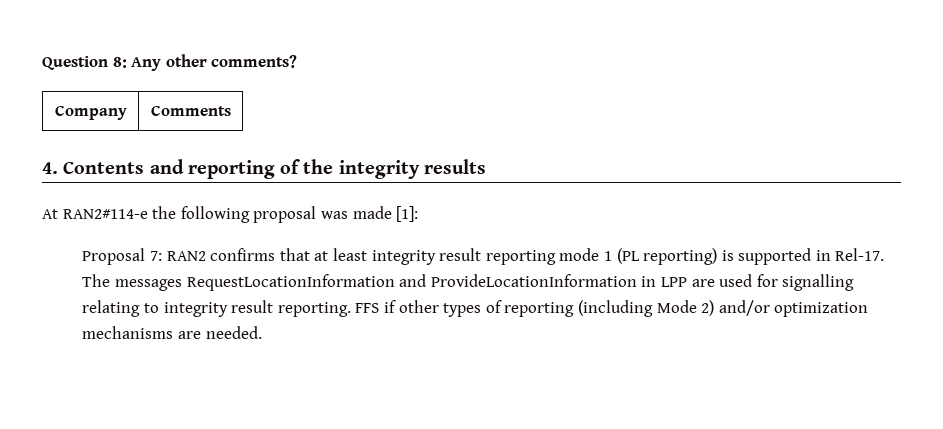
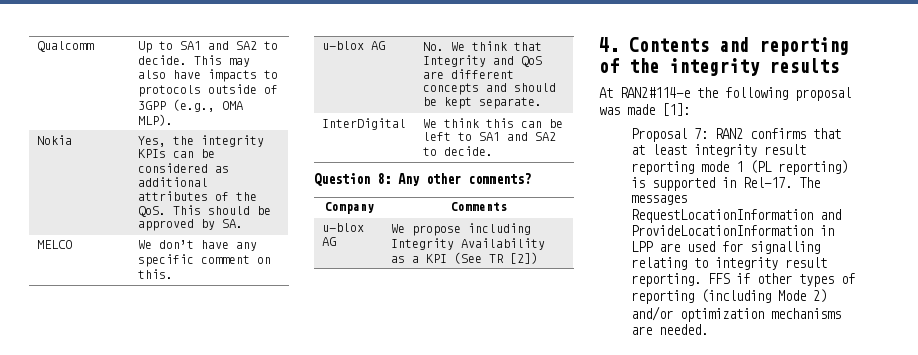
+ Qualcomm | Up to SA1 and SA2 to decide. This may also have impacts to protocols outside of 3GPP (e.g., OMA MLP).
+ Nokia | Yes, the integrity KPIs can be considered as additional attributes of the QoS. This should be approved by SA.
+ MELCO | We don’t have any specific comment on this.
+ u-blox AG | No. We think that Integrity and QoS are different concepts and should be kept separate.
+ InterDigital | We think this can be left to SA1 and SA2 to decide.
+ u-blox AG | We propose including Integrity Availability as a KPI (See TR [2])

